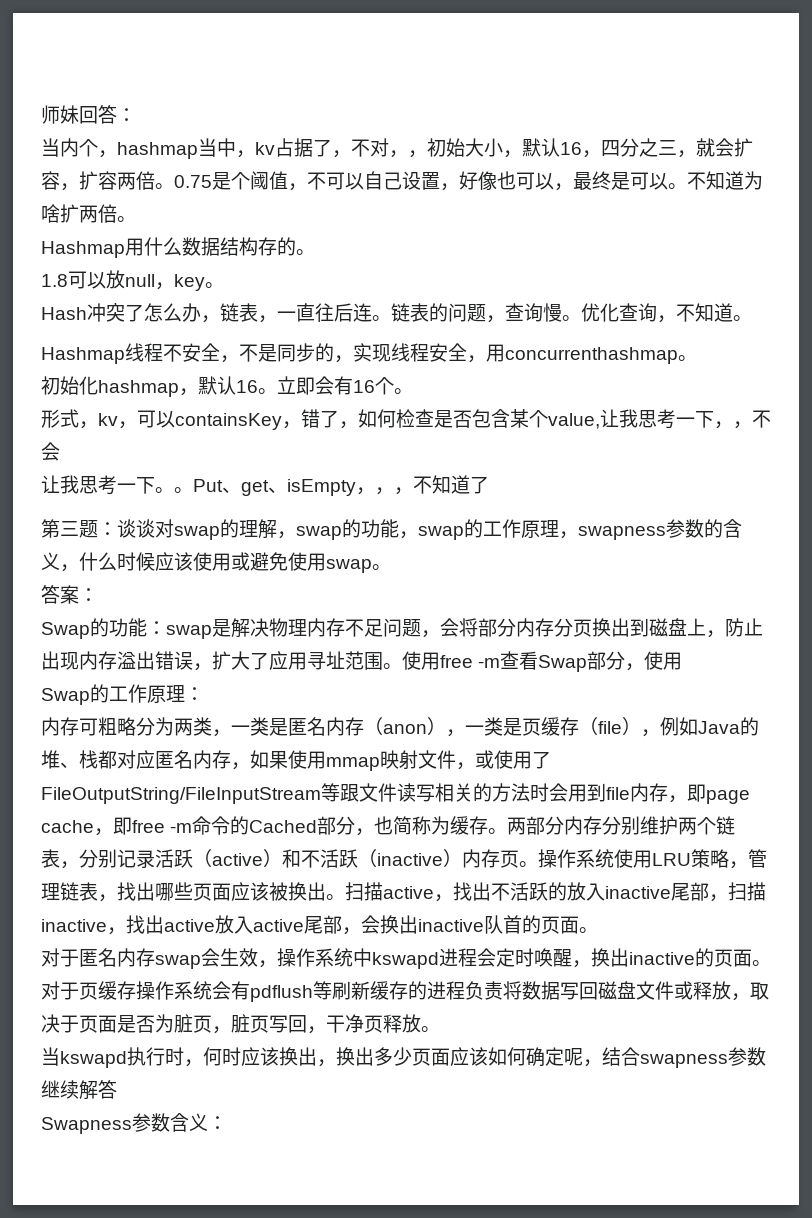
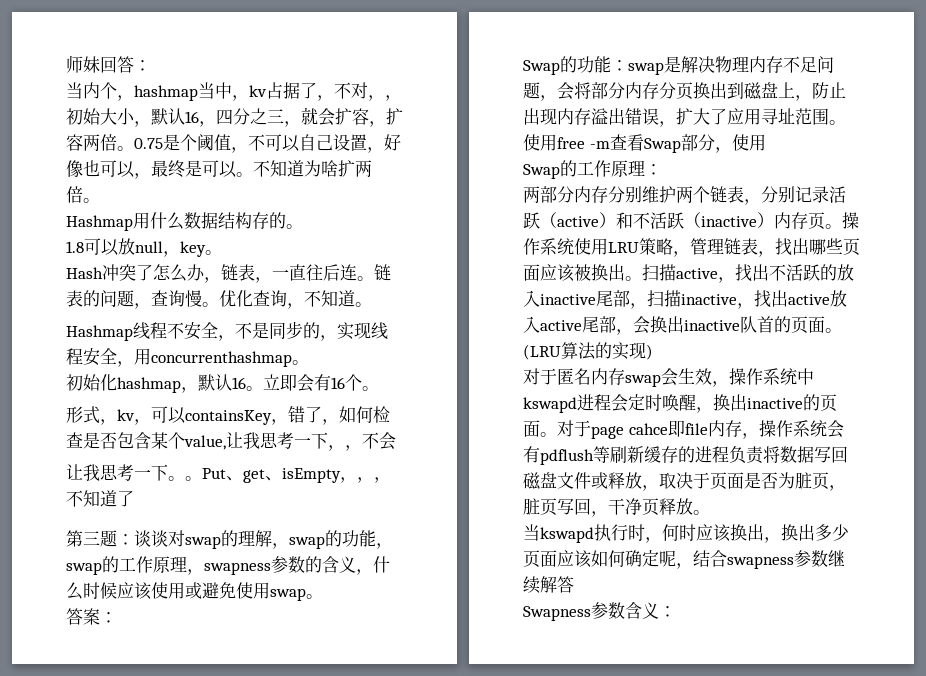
- 内存可粗略分为两类，一类是匿名内存（anon），一类是页缓存（file），例如Java的堆、栈都对应匿名内存，如果使用mmap映射文件，或使用了FileOutputString/FileInputStream等跟文件读写相关的方法时会用到file内存，即page cache，即free -m命令的Cached部分，也简称为缓存。
+ (LRU算法的实现)
- 对于页缓存操作系统会有pdflush等刷新缓存的进程负责将数据写回磁盘文件或释放，取决于页面是否为脏页，脏页写回，干净页释放。
+ 对于page cahce即file内存，操作系统会有pdflush等刷新缓存的进程负责将数据写回磁盘文件或释放，取决于页面是否为脏页，脏页写回，干净页释放。

